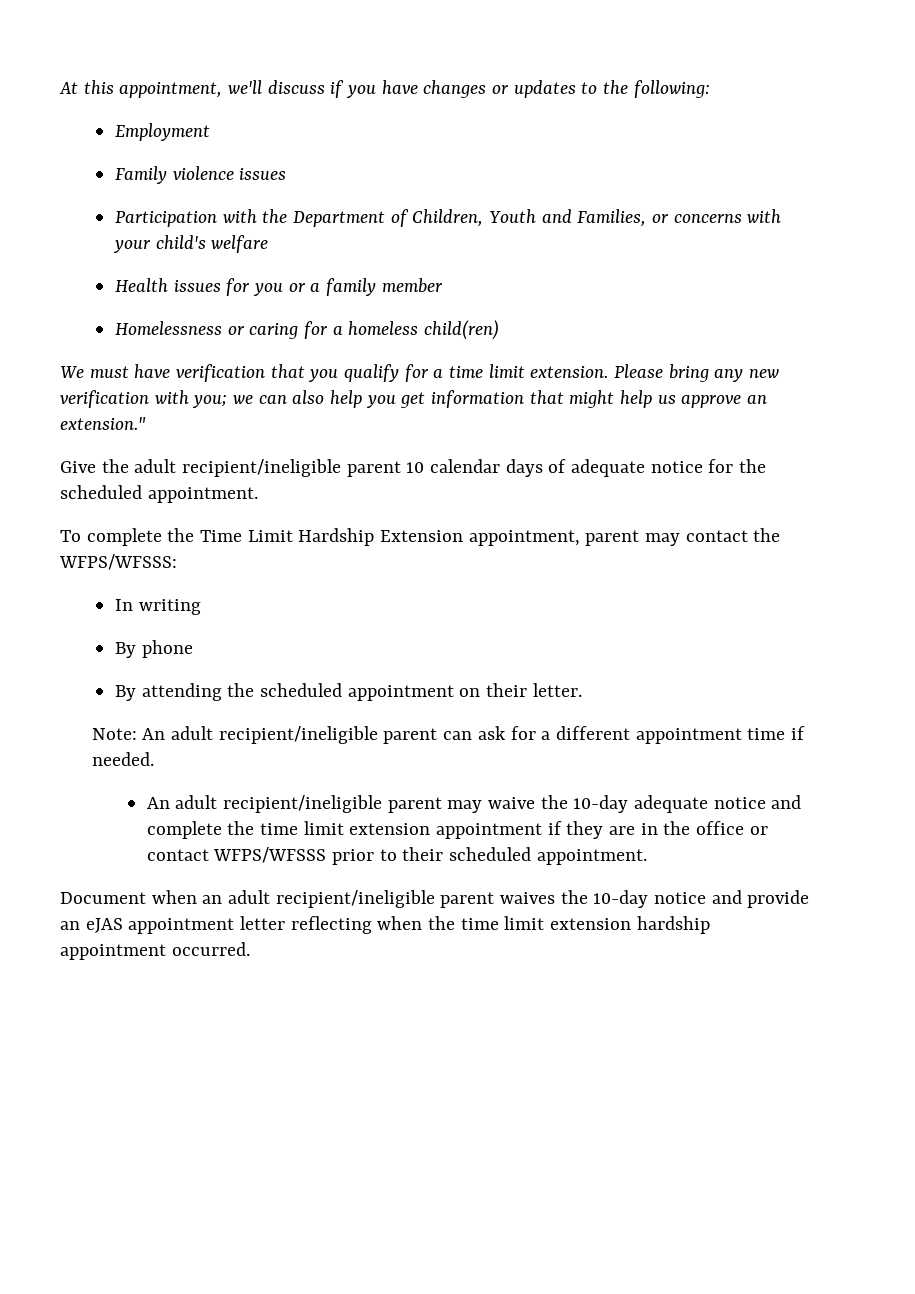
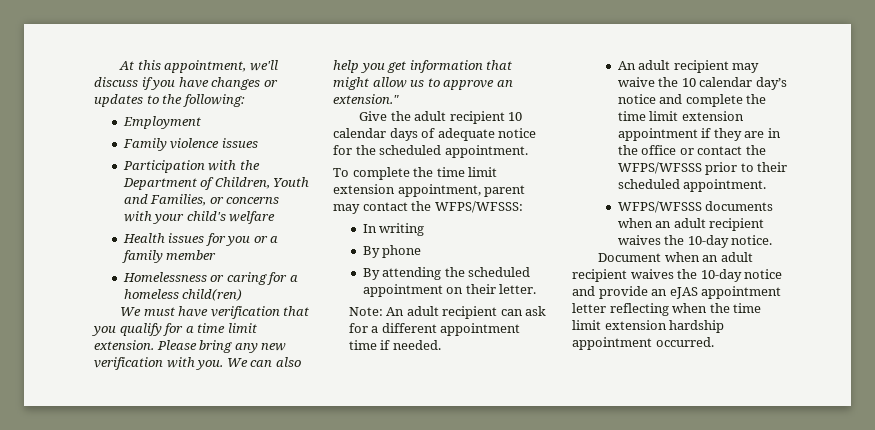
- Please bring any new verification with you; we can also help you get information that might help us approve an extension."
+ Please bring any new verification with you. We can also help you get information that might allow us to approve an extension."
- Give the adult recipient/ineligible parent 10 calendar days of adequate notice for the scheduled appointment.
+ Give the adult recipient 10 calendar days of adequate notice for the scheduled appointment.
- To complete the Time Limit Hardship Extension appointment, parent may contact the WFPS/WFSSS:
+ To complete the time limit extension appointment, parent may contact the WFPS/WFSSS:
- Note: An adult recipient/ineligible parent can ask for a different appointment time if needed.
+ Note: An adult recipient can ask for a different appointment time if needed.
- An adult recipient/ineligible parent may waive the 10-day adequate notice and complete the time limit extension appointment if they are in the office or contact WFPS/WFSSS prior to their scheduled appointment.
+ An adult recipient may waive the 10 calendar day’s notice and complete the time limit extension appointment if they are in the office or contact the WFPS/WFSSS prior to their scheduled appointment.
+ WFPS/WFSSS documents when an adult recipient waives the 10-day notice.
- Document when an adult recipient/ineligible parent waives the 10-day notice and provide an eJAS appointment letter reflecting when the time limit extension hardship appointment occurred.
+ Document when an adult recipient waives the 10-day notice and provide an eJAS appointment letter reflecting when the time limit extension hardship appointment occurred.

